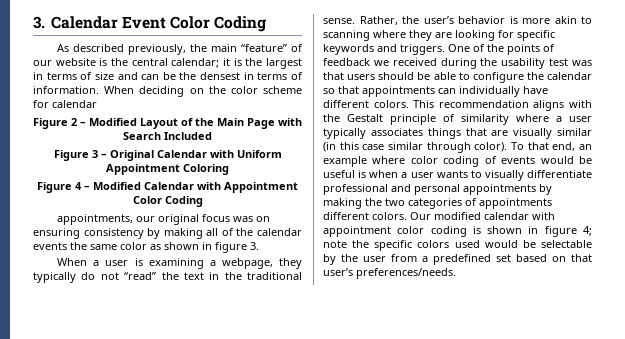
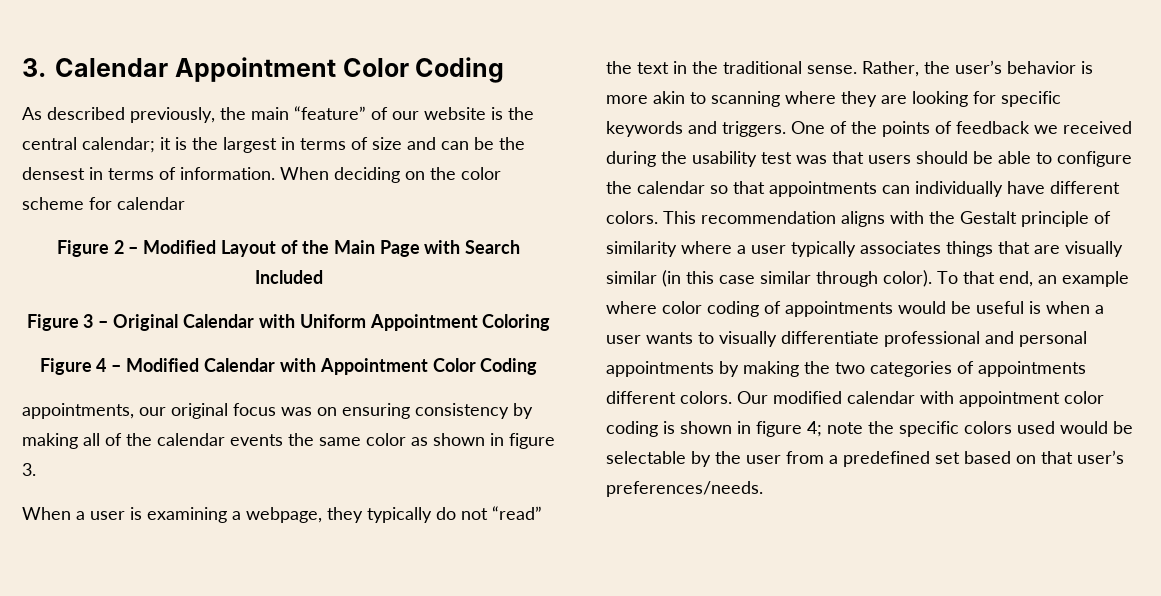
- 3. Calendar Event Color Coding
+ 3. Calendar Appointment Color Coding
- To that end, an example where color coding of events would be useful is when a user wants to visually differentiate professional and personal appointments by making the two categories of appointments different colors.
+ To that end, an example where color coding of appointments would be useful is when a user wants to visually differentiate professional and personal appointments by making the two categories of appointments different colors.

